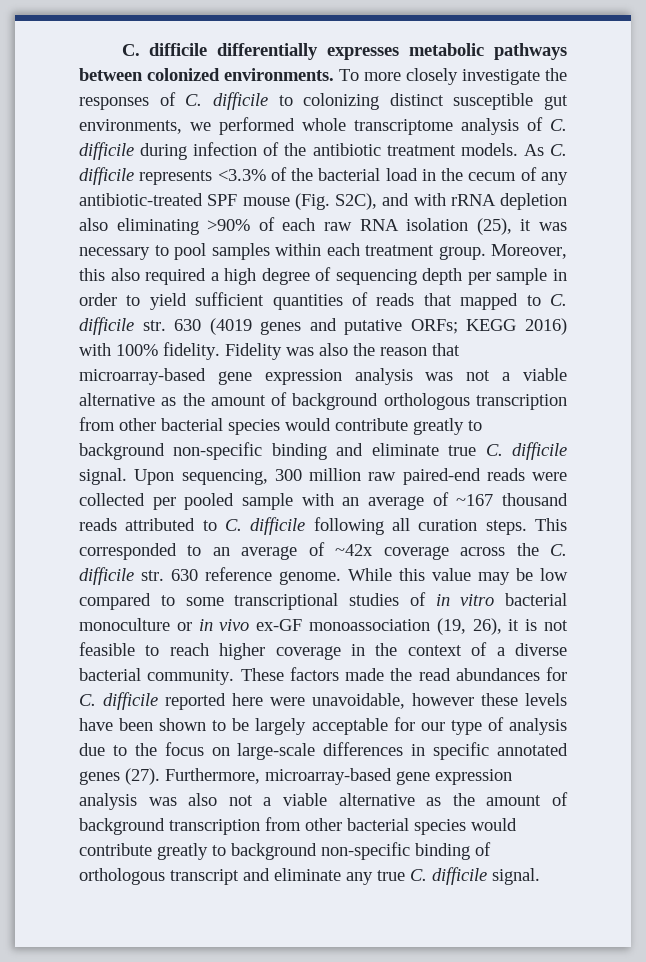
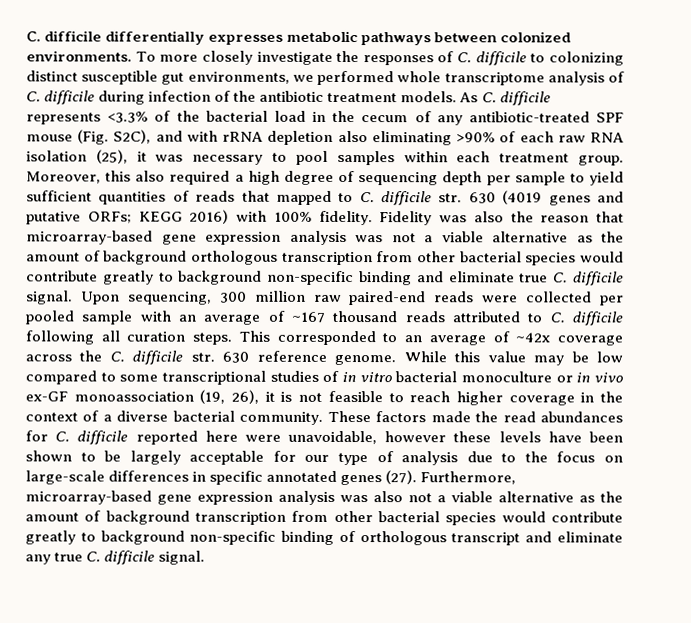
- Moreover, this also required a high degree of sequencing depth per sample in order to yield sufficient quantities of reads that mapped to C. difficile str. 630 (4019 genes and putative ORFs; KEGG 2016) with 100% fidelity.
+ Moreover, this also required a high degree of sequencing depth per sample to yield sufficient quantities of reads that mapped to C. difficile str. 630 (4019 genes and putative ORFs; KEGG 2016) with 100% fidelity.

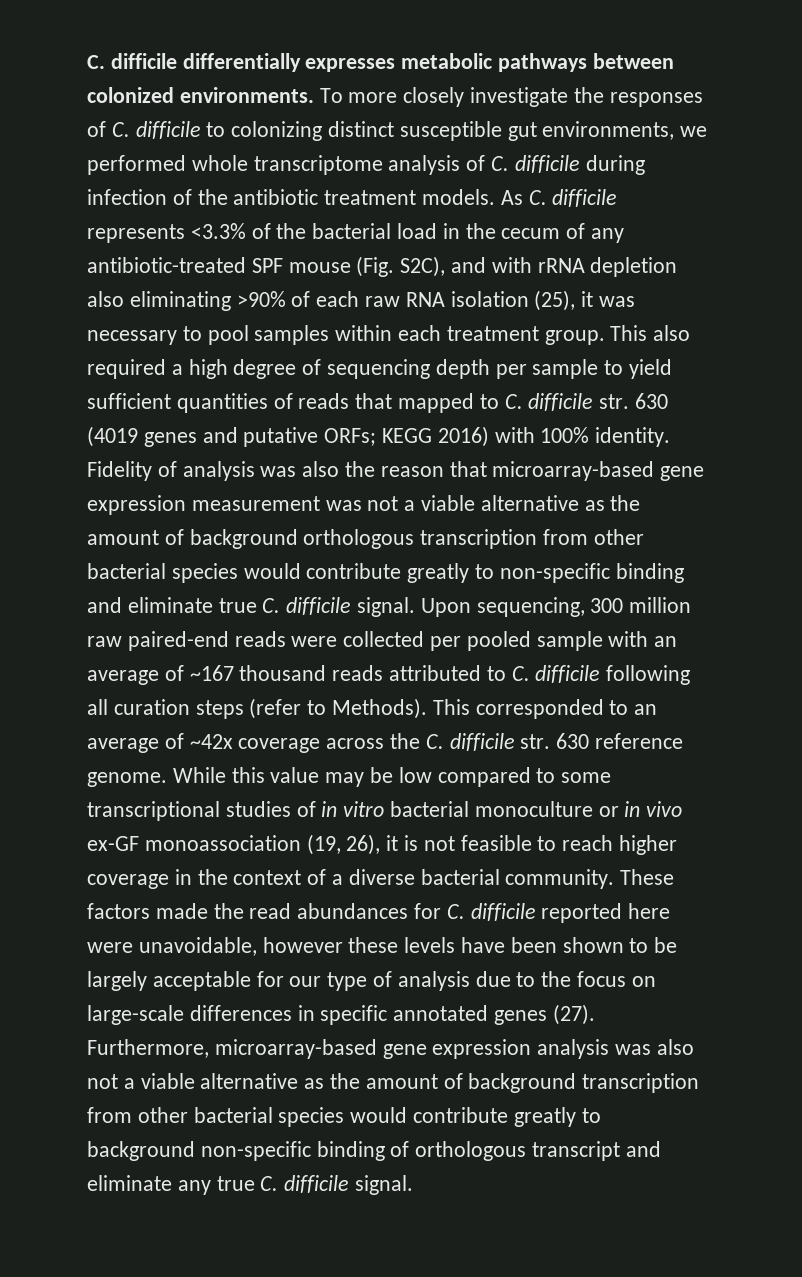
- Moreover, this also required a high degree of sequencing depth per sample to yield sufficient quantities of reads that mapped to C. difficile str. 630 (4019 genes and putative ORFs;
+ This also required a high degree of sequencing depth per sample to yield sufficient quantities of reads that mapped to C. difficile str. 630 (4019 genes and putative ORFs;
- KEGG 2016) with 100% fidelity. Fidelity was also the reason that microarray-based gene expression analysis was not a viable alternative as the amount of background orthologous transcription from other bacterial species would contribute greatly to background non-specific binding and eliminate true C. difficile signal.
+ KEGG 2016) with 100% identity. Fidelity of analysis was also the reason that microarray-based gene expression measurement was not a viable alternative as the amount of background orthologous transcription from other bacterial species would contribute greatly to non-specific binding and eliminate true C. difficile signal.
- Upon sequencing, 300 million raw paired-end reads were collected per pooled sample with an average of ~167 thousand reads attributed to C. difficile following all curation steps.
+ Upon sequencing, 300 million raw paired-end reads were collected per pooled sample with an average of ~167 thousand reads attributed to C. difficile following all curation steps (refer to Methods).

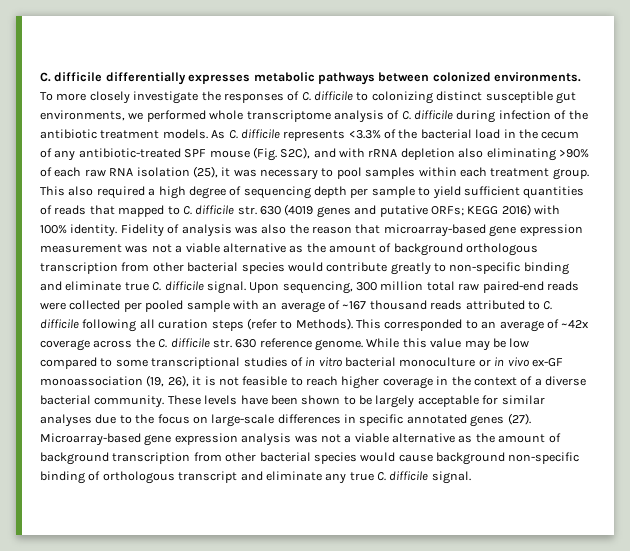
- Upon sequencing, 300 million raw paired-end reads were collected per pooled sample with an average of ~167 thousand reads attributed to C. difficile following all curation steps (refer to Methods).
+ Upon sequencing, 300 million total raw paired-end reads were collected per pooled sample with an average of ~167 thousand reads attributed to C. difficile following all curation steps (refer to Methods).
- These factors made the read abundances for C. difficile reported here were unavoidable, however these levels have been shown to be largely acceptable for our type of analysis due to the focus on large-scale differences in specific annotated genes (27).
+ These levels have been shown to be largely acceptable for similar analyses due to the focus on large-scale differences in specific annotated genes (27).
- Furthermore, microarray-based gene expression analysis was also not a viable alternative as the amount of background transcription from other bacterial species would contribute greatly to background non-specific binding of orthologous transcript and eliminate any true C. difficile signal.
+ Microarray-based gene expression analysis was not a viable alternative as the amount of background transcription from other bacterial species would cause background non-specific binding of orthologous transcript and eliminate any true C. difficile signal.

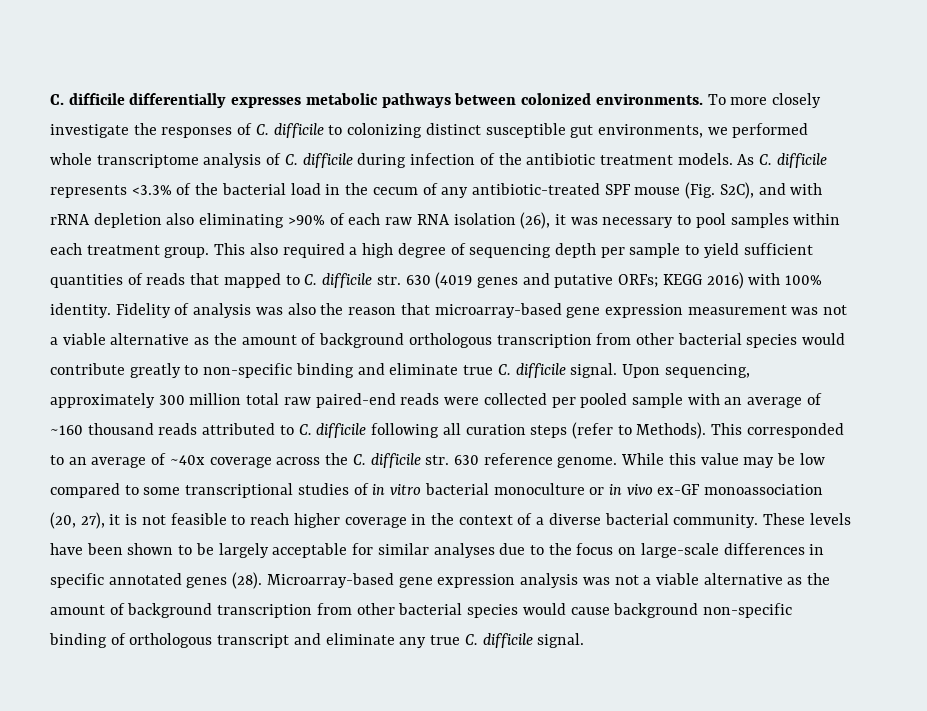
- As C. difficile represents <3.3% of the bacterial load in the cecum of any antibiotic-treated SPF mouse (Fig. S2C), and with rRNA depletion also eliminating >90% of each raw RNA isolation (25), it was necessary to pool samples within each treatment group.
+ As C. difficile represents <3.3% of the bacterial load in the cecum of any antibiotic-treated SPF mouse (Fig. S2C), and with rRNA depletion also eliminating >90% of each raw RNA isolation (26), it was necessary to pool samples within each treatment group.
- Upon sequencing, 300 million total raw paired-end reads were collected per pooled sample with an average of ~167 thousand reads attributed to C. difficile following all curation steps (refer to Methods).
+ Upon sequencing, approximately 300 million total raw paired-end reads were collected per pooled sample with an average of ~160 thousand reads attributed to C. difficile following all curation steps (refer to Methods).
- This corresponded to an average of ~42x coverage across the C. difficile str. 630 reference genome.
+ This corresponded to an average of ~40x coverage across the C. difficile str. 630 reference genome.
- While this value may be low compared to some transcriptional studies of in vitro bacterial monoculture or in vivo ex-GF monoassociation (19, 26), it is not feasible to reach higher coverage in the context of a diverse bacterial community.
+ While this value may be low compared to some transcriptional studies of in vitro bacterial monoculture or in vivo ex-GF monoassociation (20, 27), it is not feasible to reach higher coverage in the context of a diverse bacterial community.
- These levels have been shown to be largely acceptable for similar analyses due to the focus on large-scale differences in specific annotated genes (27).
+ These levels have been shown to be largely acceptable for similar analyses due to the focus on large-scale differences in specific annotated genes (28).

